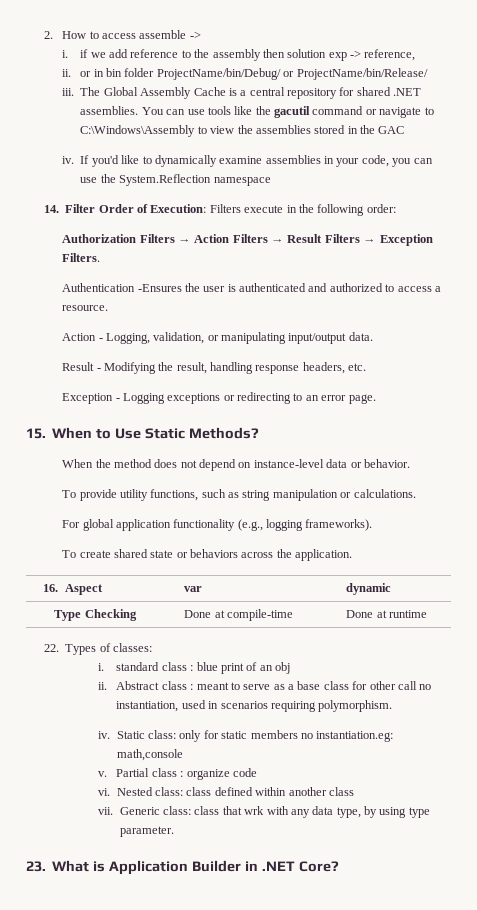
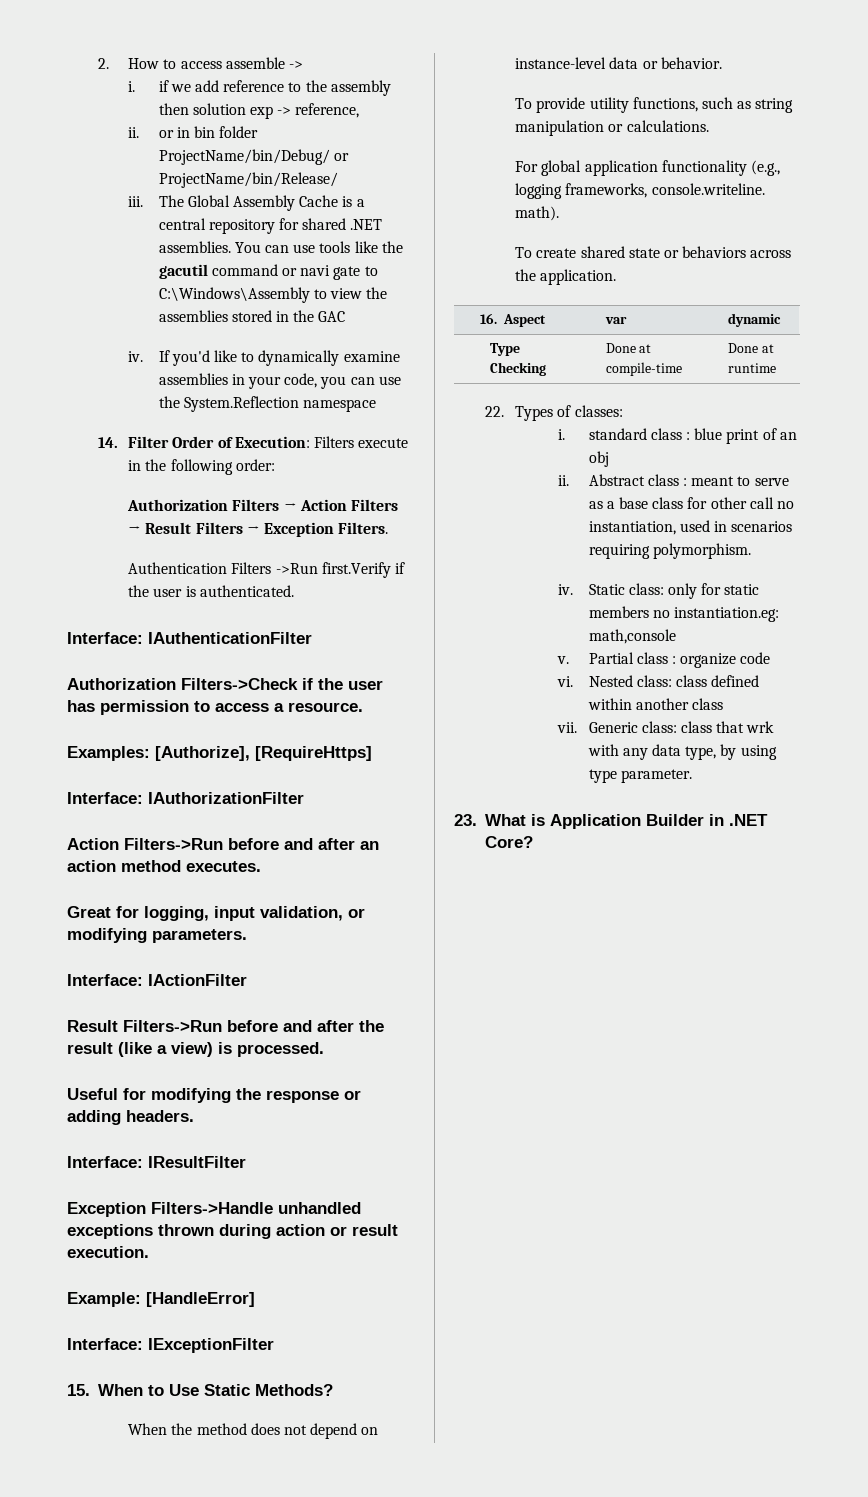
- You can use tools like the gacutil command or navigate to C:\Windows\Assembly to view the assemblies stored in the GAC
+ You can use tools like the gacutil command or navi gate to C:\Windows\Assembly to view the assemblies stored in the GAC
- Authentication -Ensures the user is authenticated and authorized to access a resource.
- Action - Logging, validation, or manipulating input/output data.
- Result - Modifying the result, handling response headers, etc.
- Exception - Logging exceptions or redirecting to an error page.
+ Authentication Filters ->Run first.Verify if the user is authenticated.
+ Interface: IAuthenticationFilter
+ Authorization Filters->Check if the user has permission to access a resource.
+ Examples: [Authorize], [RequireHttps]
+ Interface: IAuthorizationFilter
+ Action Filters->Run before and after an action method executes.
+ Great for logging, input validation, or modifying parameters.
+ Interface: IActionFilter
+ Result Filters->Run before and after the result (like a view) is processed.
+ Useful for modifying the response or adding headers.
+ Interface: IResultFilter
+ Exception Filters->Handle unhandled exceptions thrown during action or result execution.
+ Example: [HandleError]
+ Interface: IExceptionFilter
- For global application functionality (e.g., logging frameworks).
+ For global application functionality (e.g., logging frameworks, console.writeline. math).

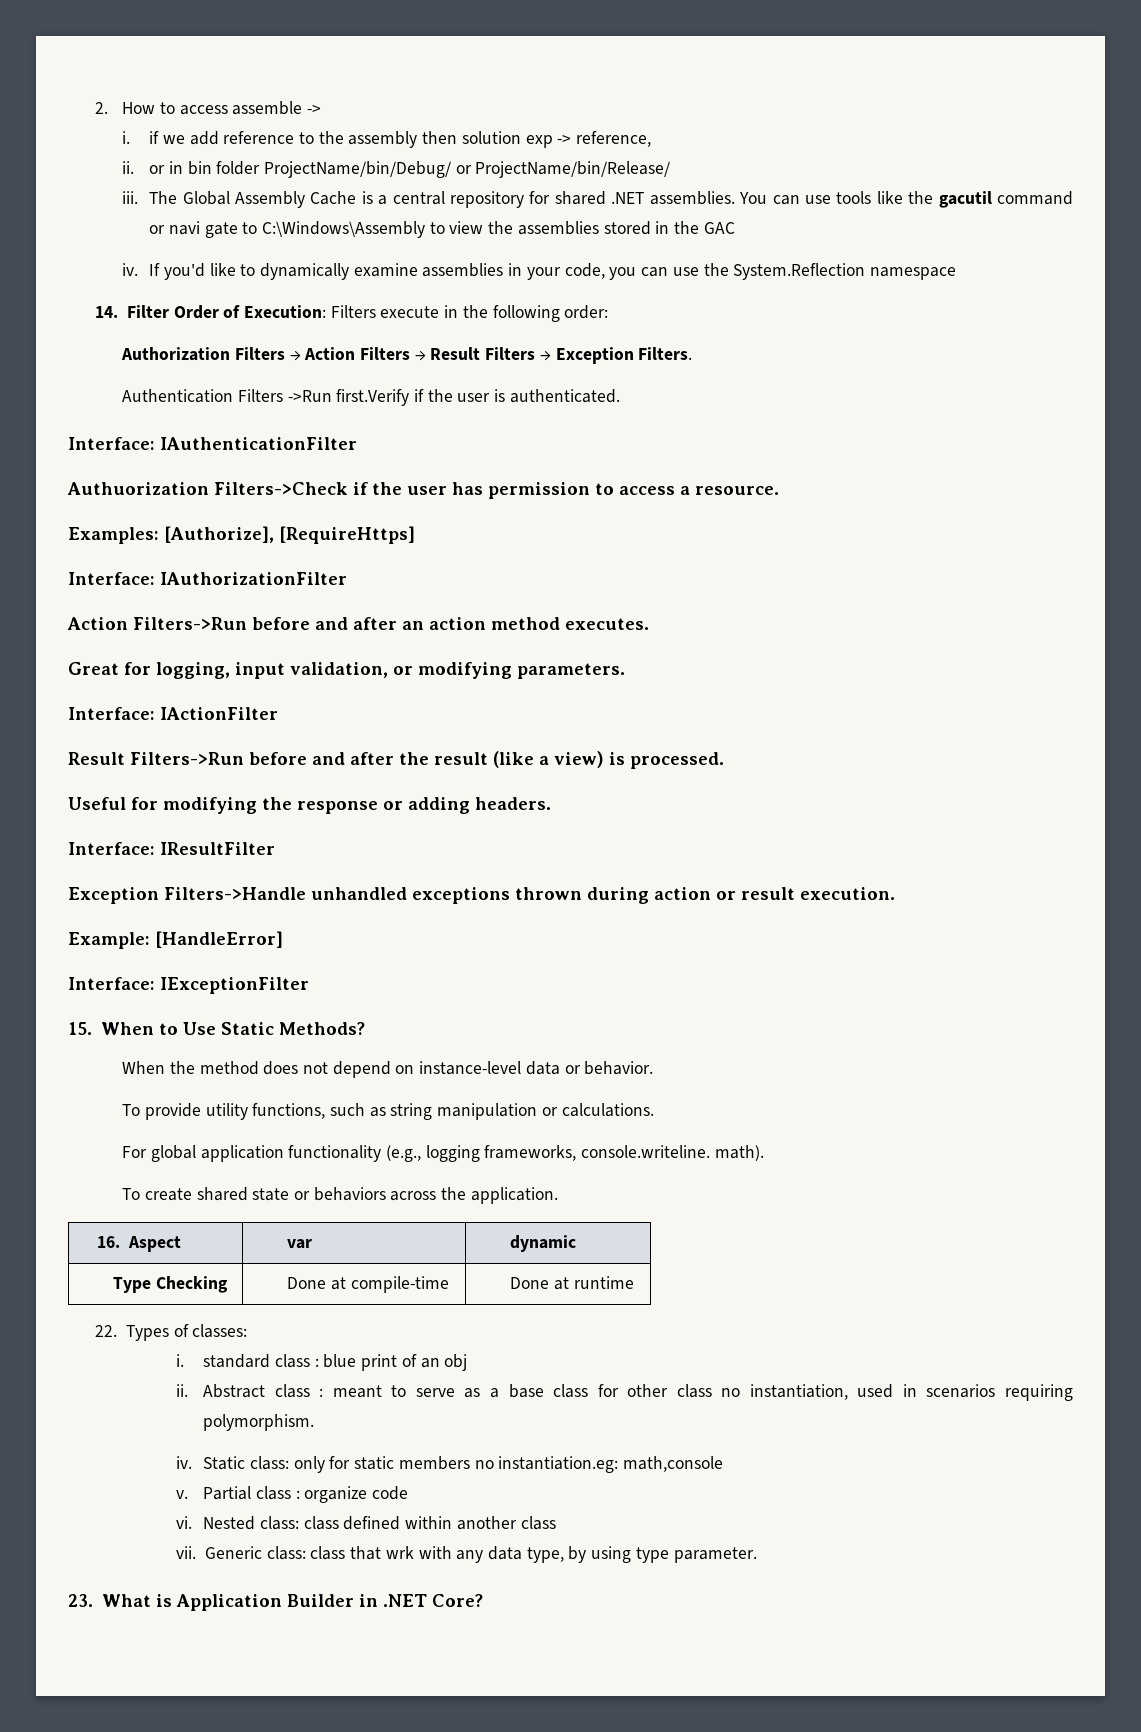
- Authorization Filters->Check if the user has permission to access a resource.
+ Authuorization Filters->Check if the user has permission to access a resource.
- Abstract class : meant to serve as a base class for other call no instantiation, used in scenarios requiring polymorphism.
+ Abstract class : meant to serve as a base class for other class no instantiation, used in scenarios requiring polymorphism.

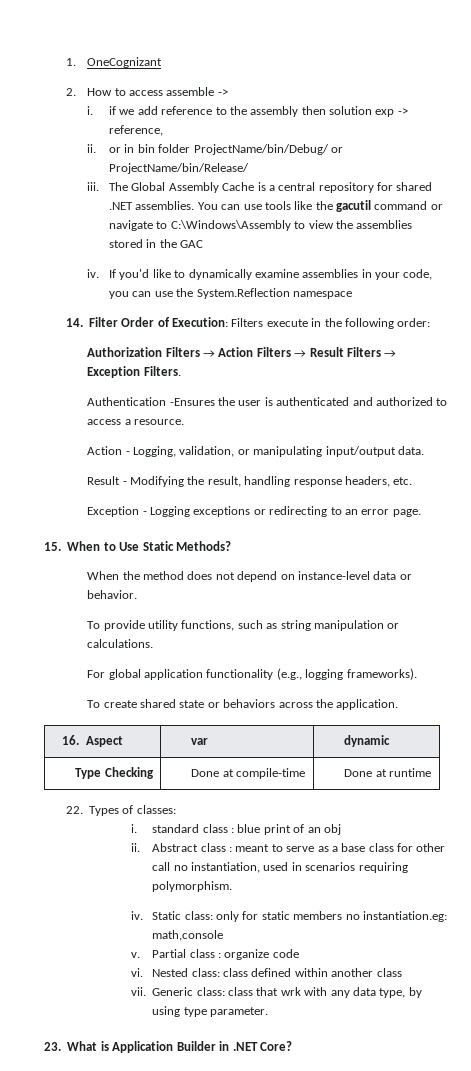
+ 1. OneCognizant
- You can use tools like the gacutil command or navi gate to C:\Windows\Assembly to view the assemblies stored in the GAC
+ You can use tools like the gacutil command or navigate to C:\Windows\Assembly to view the assemblies stored in the GAC
- Authentication Filters ->Run first.Verify if the user is authenticated.
- Interface: IAuthenticationFilter
- Authuorization Filters->Check if the user has permission to access a resource.
- Examples: [Authorize], [RequireHttps]
- Interface: IAuthorizationFilter
- Action Filters->Run before and after an action method executes.
- Great for logging, input validation, or modifying parameters.
- Interface: IActionFilter
- Result Filters->Run before and after the result (like a view) is processed.
- Useful for modifying the response or adding headers.
- Interface: IResultFilter
- Exception Filters->Handle unhandled exceptions thrown during action or result execution.
- Example: [HandleError]
- Interface: IExceptionFilter
+ Authentication -Ensures the user is authenticated and authorized to access a resource.
+ Action - Logging, validation, or manipulating input/output data.
+ Result - Modifying the result, handling response headers, etc.
+ Exception - Logging exceptions or redirecting to an error page.
- For global application functionality (e.g., logging frameworks, console.writeline. math).
+ For global application functionality (e.g., logging frameworks).
- Abstract class : meant to serve as a base class for other class no instantiation, used in scenarios requiring polymorphism.
+ Abstract class : meant to serve as a base class for other call no instantiation, used in scenarios requiring polymorphism.

